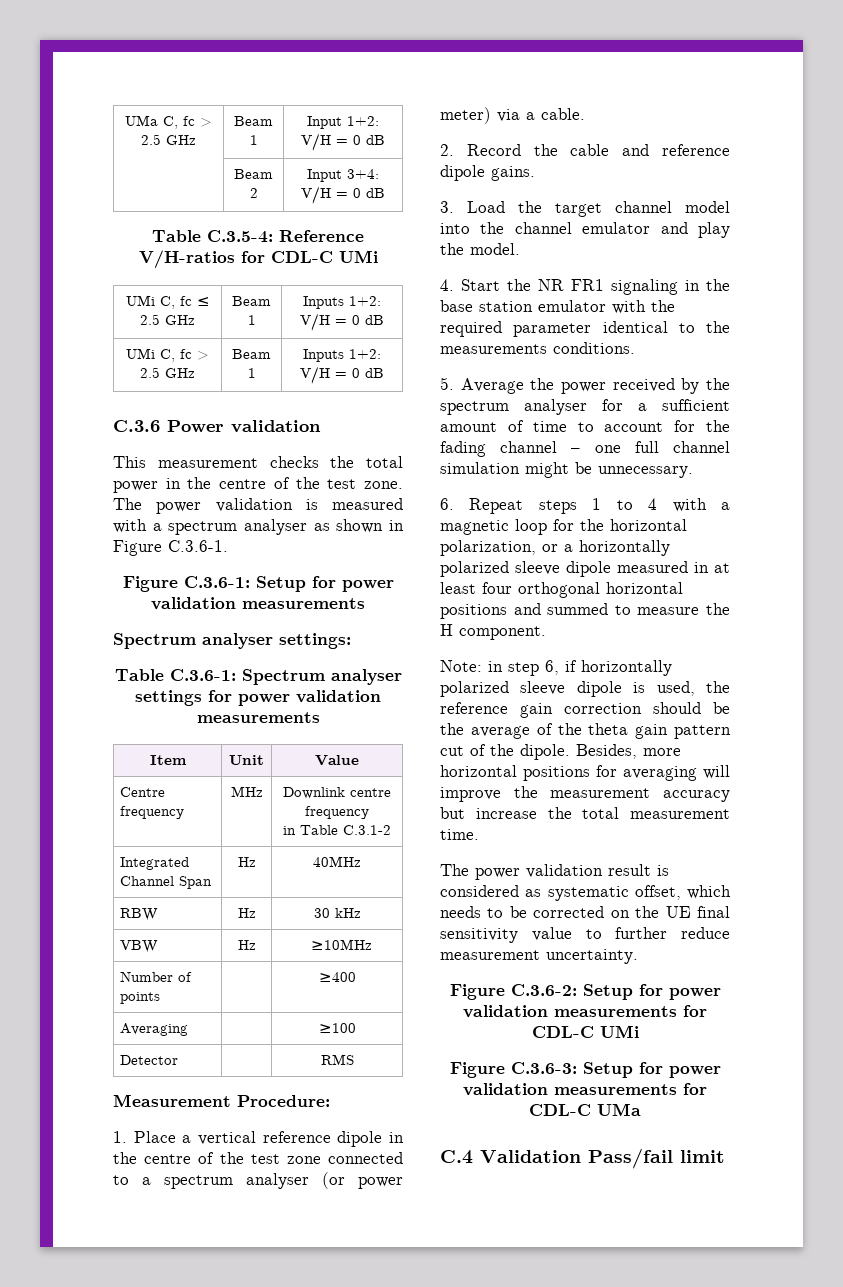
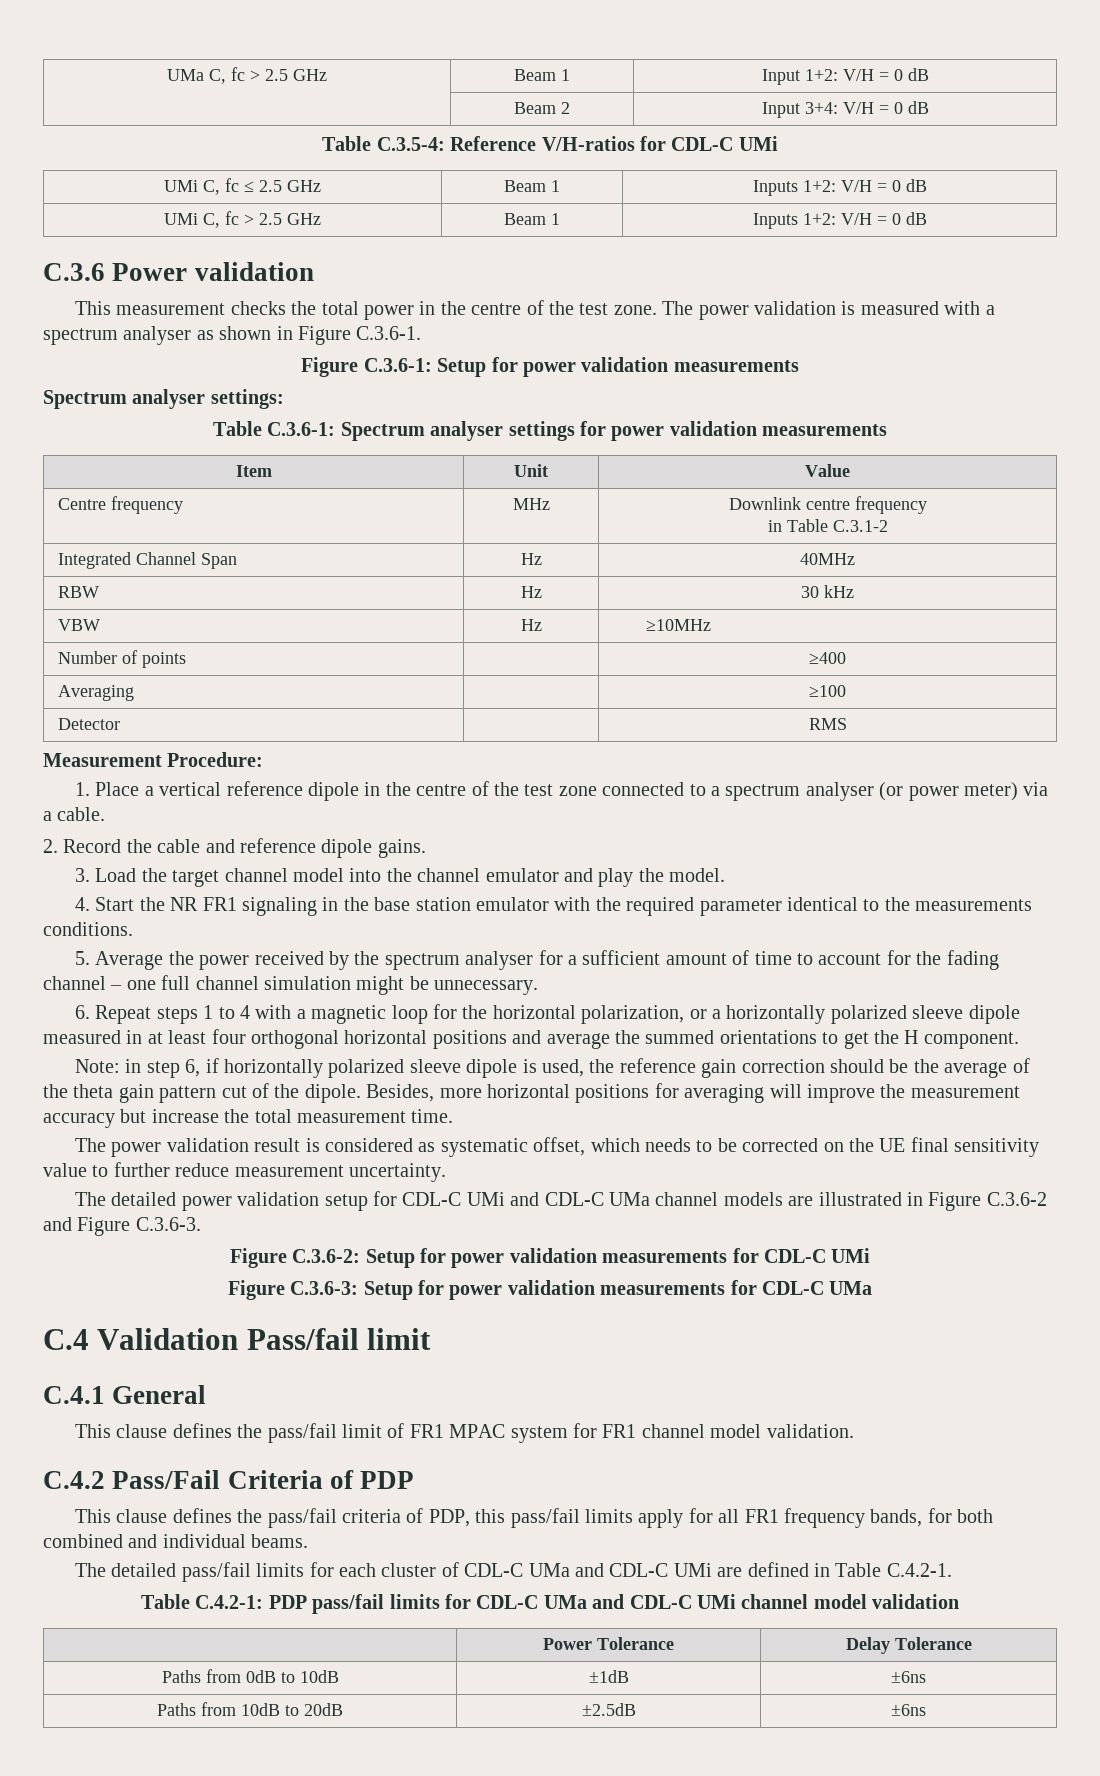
- 6. Repeat steps 1 to 4 with a magnetic loop for the horizontal polarization, or a horizontally polarized sleeve dipole measured in at least four orthogonal horizontal positions and summed to measure the H component.
+ 6. Repeat steps 1 to 4 with a magnetic loop for the horizontal polarization, or a horizontally polarized sleeve dipole measured in at least four orthogonal horizontal positions and average the summed orientations to get the H component.
+ The detailed power validation setup for CDL-C UMi and CDL-C UMa channel models are illustrated in Figure C.3.6-2 and Figure C.3.6-3.
+ C.4.1 General
+ This clause defines the pass/fail limit of FR1 MPAC system for FR1 channel model validation.
+ C.4.2 Pass/Fail Criteria of PDP
+ This clause defines the pass/fail criteria of PDP, this pass/fail limits apply for all FR1 frequency bands, for both combined and individual beams.
+ The detailed pass/fail limits for each cluster of CDL-C UMa and CDL-C UMi are defined in Table C.4.2-1.
+ Table C.4.2-1: PDP pass/fail limits for CDL-C UMa and CDL-C UMi channel model validation
+ | Power Tolerance | Delay Tolerance
+ Paths from 0dB to 10dB | ±1dB | ±6ns
+ Paths from 10dB to 20dB | ±2.5dB | ±6ns

